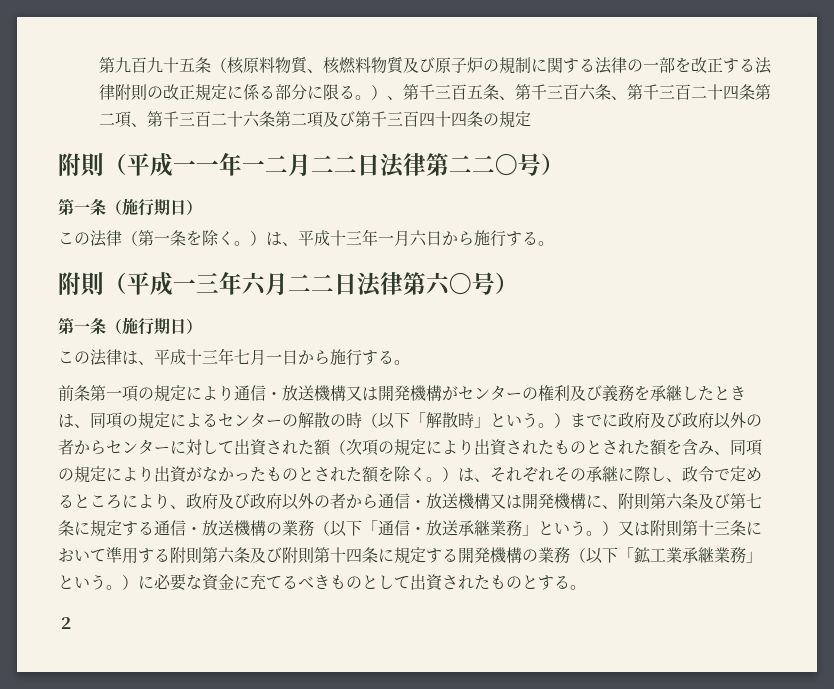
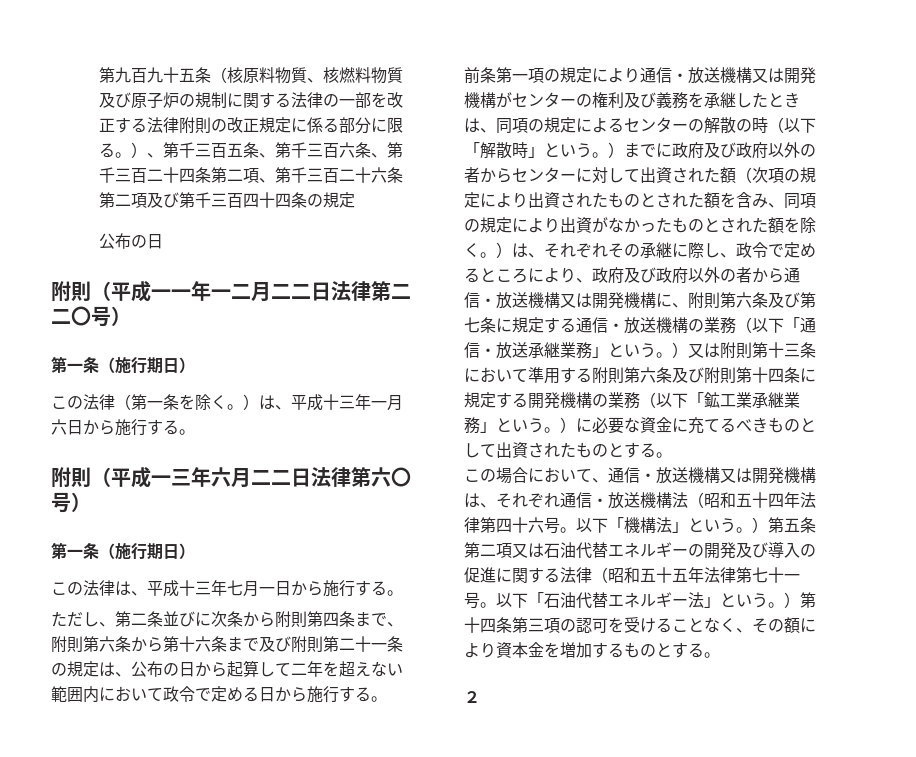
  第九百九十五条（核原料物質、核燃料物質及び原子炉の規制に関する法律の一部を改正する法律附則の改正規定に係る部分に限る。）、第千三百五条、第千三百六条、第千三百二十四条第二項、第千三百二十六条第二項及び第千三百四十四条の規定
+ 公布の日
+ ただし、第二条並びに次条から附則第四条まで、附則第六条から第十六条まで及び附則第二十一条の規定は、公布の日から起算して二年を超えない範囲内において政令で定める日から施行する。
+ この場合において、通信・放送機構又は開発機構は、それぞれ通信・放送機構法（昭和五十四年法律第四十六号。以下「機構法」という。）第五条第二項又は石油代替エネルギーの開発及び導入の促進に関する法律（昭和五十五年法律第七十一号。以下「石油代替エネルギー法」という。）第十四条第三項の認可を受けることなく、その額により資本金を増加するものとする。

